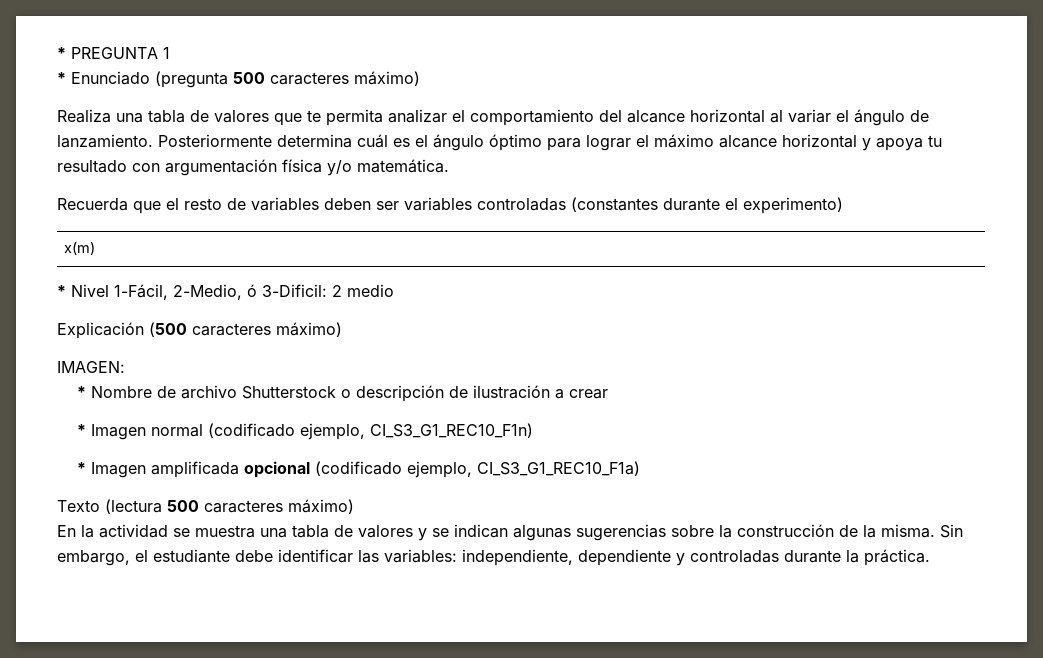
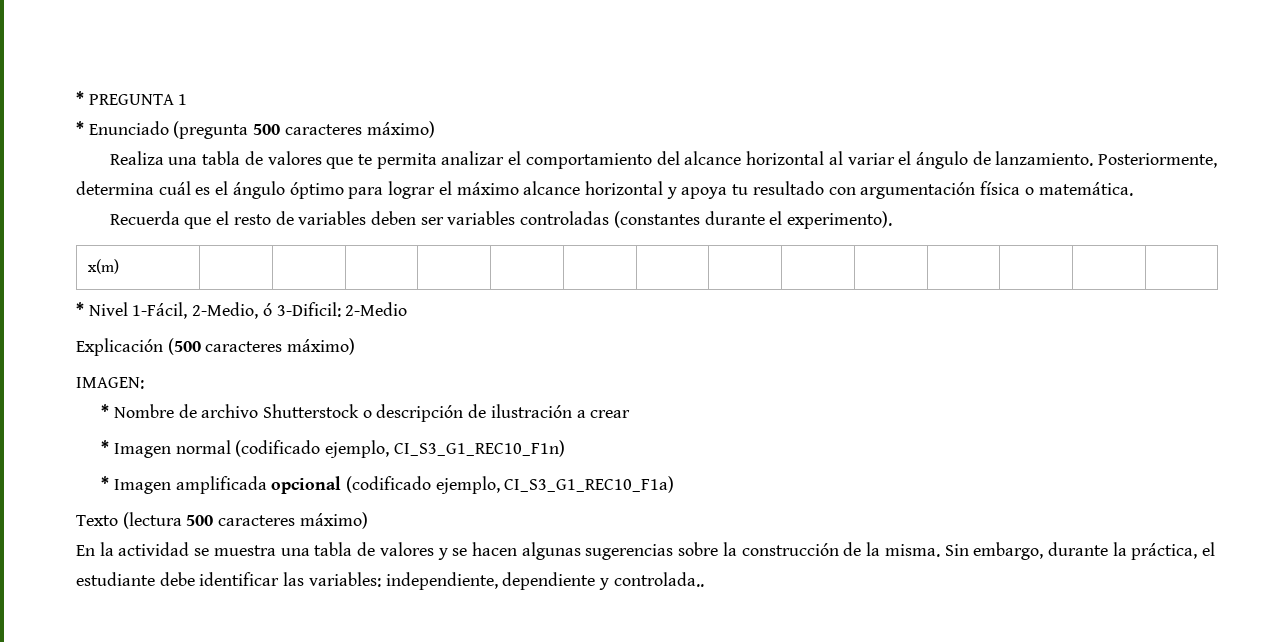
- Posteriormente determina cuál es el ángulo óptimo para lograr el máximo alcance horizontal y apoya tu resultado con argumentación física y/o matemática.
+ Posteriormente, determina cuál es el ángulo óptimo para lograr el máximo alcance horizontal y apoya tu resultado con argumentación física o matemática.
- Recuerda que el resto de variables deben ser variables controladas (constantes durante el experimento)
+ Recuerda que el resto de variables deben ser variables controladas (constantes durante el experimento).
- * Nivel 1-Fácil, 2-Medio, ó 3-Dificil: 2 medio
+ * Nivel 1-Fácil, 2-Medio, ó 3-Dificil: 2-Medio
- En la actividad se muestra una tabla de valores y se indican algunas sugerencias sobre la construcción de la misma.
+ En la actividad se muestra una tabla de valores y se hacen algunas sugerencias sobre la construcción de la misma.
- Sin embargo, el estudiante debe identificar las variables: independiente, dependiente y controladas durante la práctica.
+ Sin embargo, durante la práctica, el estudiante debe identificar las variables: independiente, dependiente y controlada..

